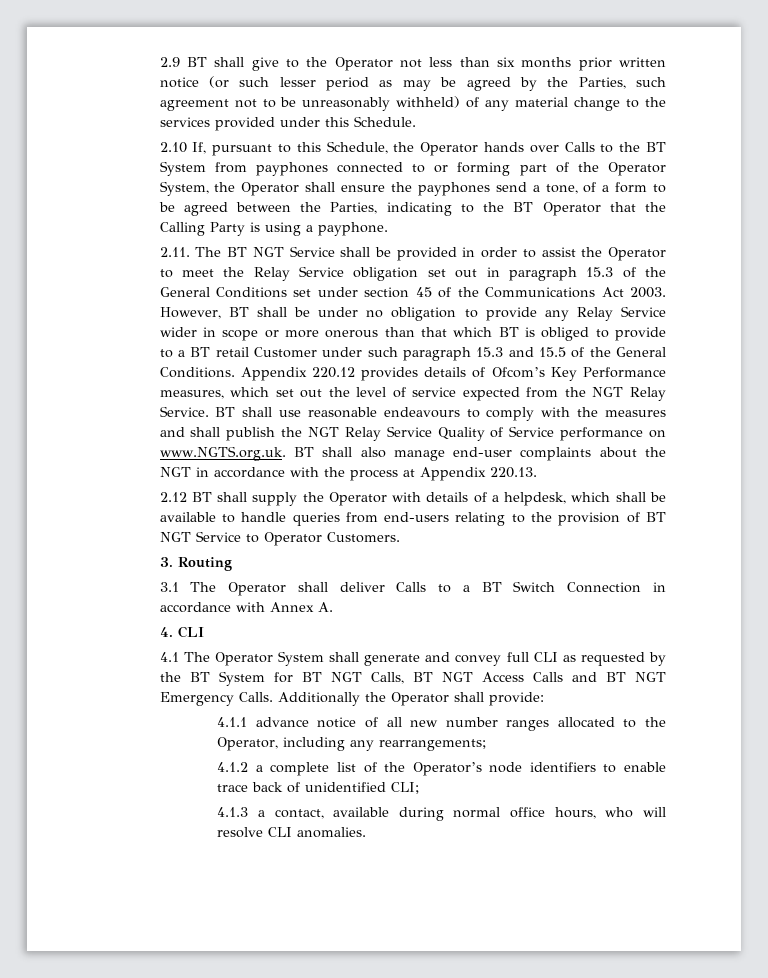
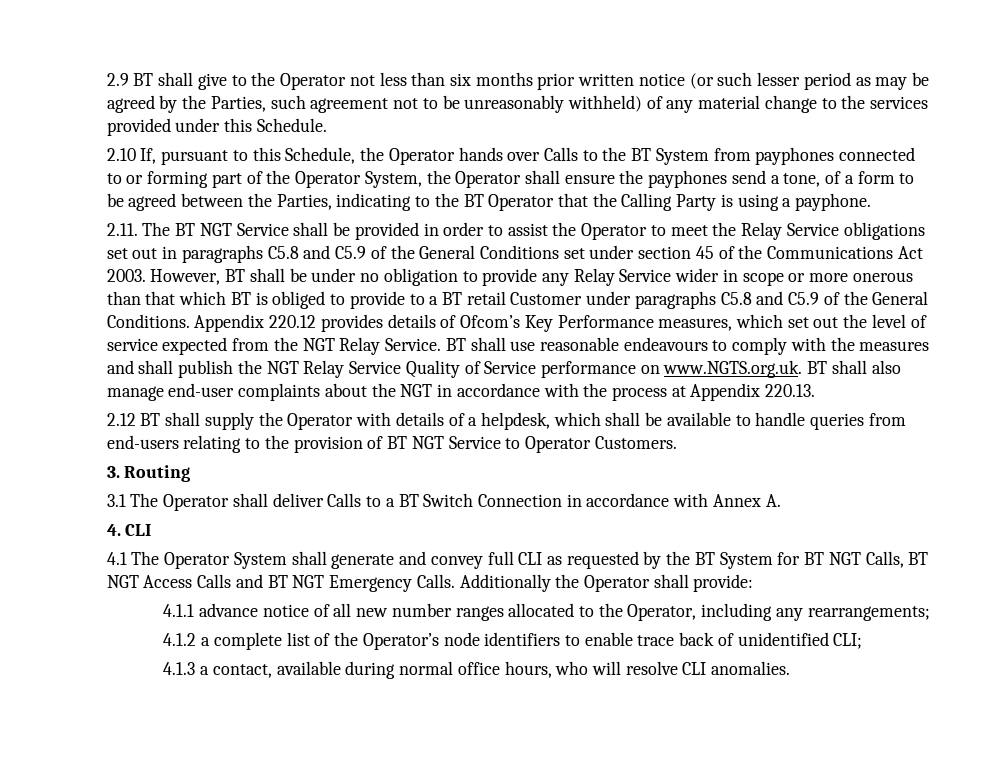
- 2.11. The BT NGT Service shall be provided in order to assist the Operator to meet the Relay Service obligation set out in paragraph 15.3 of the General Conditions set under section 45 of the Communications Act 2003.
+ 2.11. The BT NGT Service shall be provided in order to assist the Operator to meet the Relay Service obligations set out in paragraphs C5.8 and C5.9 of the General Conditions set under section 45 of the Communications Act 2003.
- However, BT shall be under no obligation to provide any Relay Service wider in scope or more onerous than that which BT is obliged to provide to a BT retail Customer under such paragraph 15.3 and 15.5 of the General Conditions.
+ However, BT shall be under no obligation to provide any Relay Service wider in scope or more onerous than that which BT is obliged to provide to a BT retail Customer under paragraphs C5.8 and C5.9 of the General Conditions.

